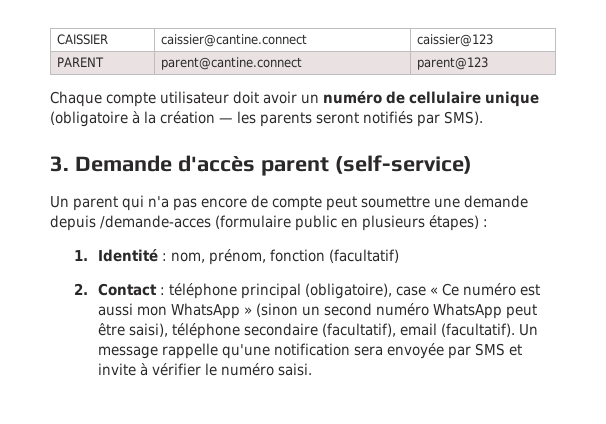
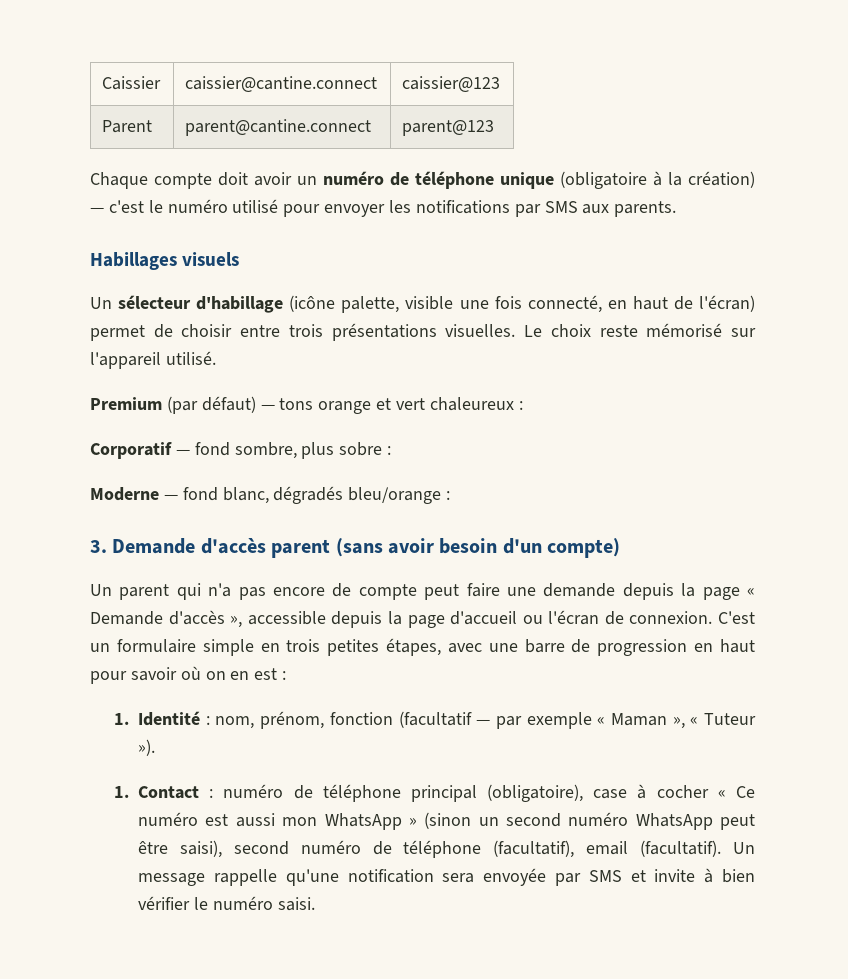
- CAISSIER | caissier@cantine.connect | caissier@123
+ Caissier | caissier@cantine.connect | caissier@123
- PARENT | parent@cantine.connect | parent@123
+ Parent | parent@cantine.connect | parent@123
- Chaque compte utilisateur doit avoir un numéro de cellulaire unique (obligatoire à la création — les parents seront notifiés par SMS).
+ Chaque compte doit avoir un numéro de téléphone unique (obligatoire à la création) — c'est le numéro utilisé pour envoyer les notifications par SMS aux parents.
+ Habillages visuels
+ Un sélecteur d'habillage (icône palette, visible une fois connecté, en haut de l'écran) permet de choisir entre trois présentations visuelles. Le choix reste mémorisé sur l'appareil utilisé.
+ Premium (par défaut) — tons orange et vert chaleureux :
+ Corporatif — fond sombre, plus sobre :
+ Moderne — fond blanc, dégradés bleu/orange :
- 3. Demande d'accès parent (self-service)
+ 3. Demande d'accès parent (sans avoir besoin d'un compte)
- Un parent qui n'a pas encore de compte peut soumettre une demande depuis /demande-acces (formulaire public en plusieurs étapes) :
+ Un parent qui n'a pas encore de compte peut faire une demande depuis la page « Demande d'accès », accessible depuis la page d'accueil ou l'écran de connexion. C'est un formulaire simple en trois petites étapes, avec une barre de progression en haut pour savoir où on en est :
- 1. Identité : nom, prénom, fonction (facultatif)
- 2. Contact : téléphone principal (obligatoire), case « Ce numéro est aussi mon WhatsApp » (sinon un second numéro WhatsApp peut être saisi), téléphone secondaire (facultatif), email (facultatif).
+ 1. Identité : nom, prénom, fonction (facultatif — par exemple « Maman », « Tuteur »).
+ 1. Contact : numéro de téléphone principal (obligatoire), case à cocher « Ce numéro est aussi mon WhatsApp » (sinon un second numéro WhatsApp peut être saisi), second numéro de téléphone (facultatif), email (facultatif).
- Un message rappelle qu'une notification sera envoyée par SMS et invite à vérifier le numéro saisi.
+ Un message rappelle qu'une notification sera envoyée par SMS et invite à bien vérifier le numéro saisi.

